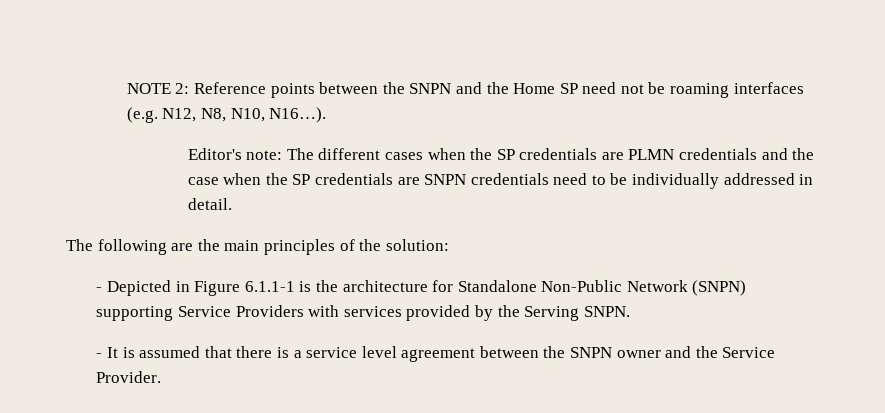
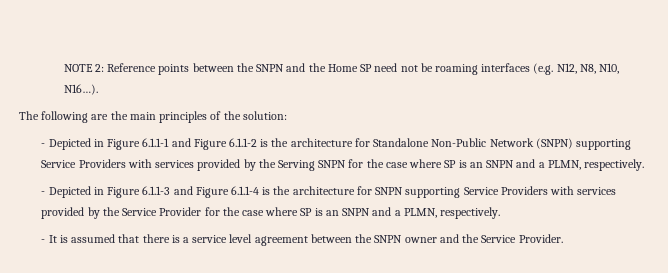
- Editor's note: The different cases when the SP credentials are PLMN credentials and the case when the SP credentials are SNPN credentials need to be individually addressed in detail.
- - Depicted in Figure 6.1.1-1 is the architecture for Standalone Non-Public Network (SNPN) supporting Service Providers with services provided by the Serving SNPN.
+ - Depicted in Figure 6.1.1-1 and Figure 6.1.1-2 is the architecture for Standalone Non-Public Network (SNPN) supporting Service Providers with services provided by the Serving SNPN for the case where SP is an SNPN and a PLMN, respectively.
+ - Depicted in Figure 6.1.1-3 and Figure 6.1.1-4 is the architecture for SNPN supporting Service Providers with services provided by the Service Provider for the case where SP is an SNPN and a PLMN, respectively.

